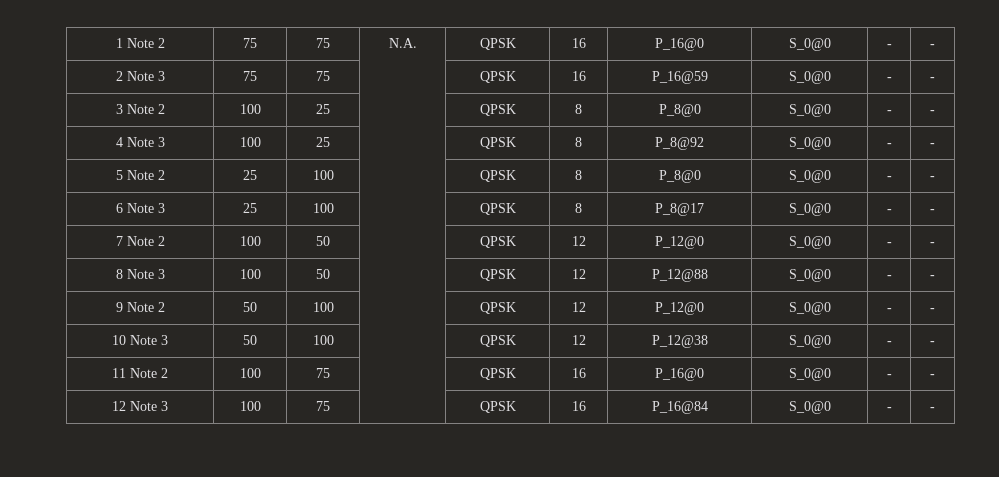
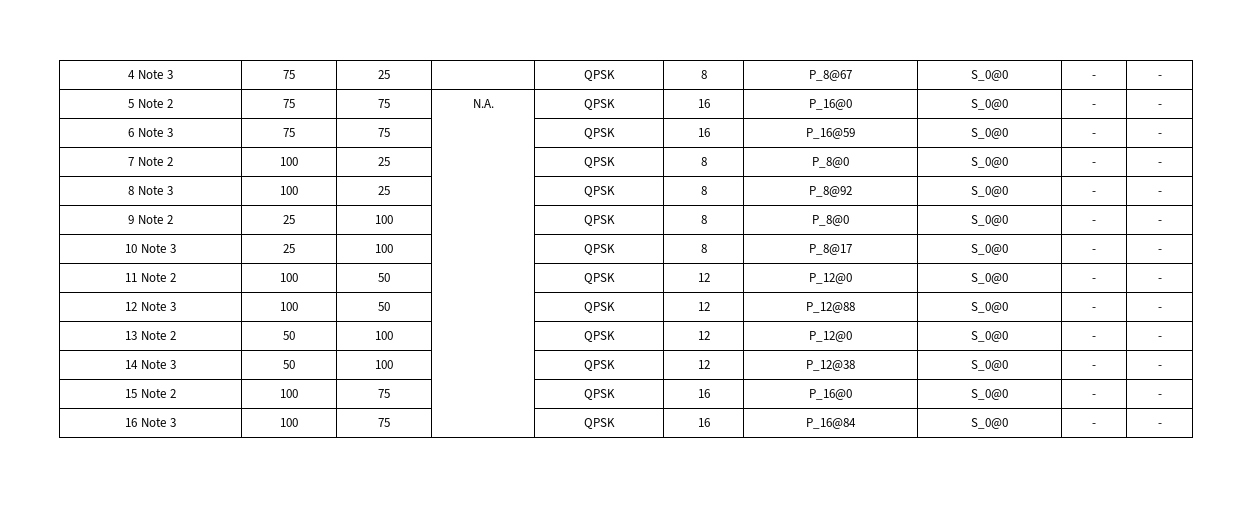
- 1 Note 2 | 75 | 75 | N.A. | QPSK | 16 | P_16@0 | S_0@0 | - | -
+ 4 Note 3 | 75 | 25 | | QPSK | 8 | P_8@67 | S_0@0 | - | -
+ 5 Note 2 | 75 | 75 | N.A. | QPSK | 16 | P_16@0 | S_0@0 | - | -
- 2 Note 3 | 75 | 75 | | QPSK | 16 | P_16@59 | S_0@0 | - | -
+ 6 Note 3 | 75 | 75 | | QPSK | 16 | P_16@59 | S_0@0 | - | -
- 3 Note 2 | 100 | 25 | | QPSK | 8 | P_8@0 | S_0@0 | - | -
+ 7 Note 2 | 100 | 25 | | QPSK | 8 | P_8@0 | S_0@0 | - | -
- 4 Note 3 | 100 | 25 | | QPSK | 8 | P_8@92 | S_0@0 | - | -
+ 8 Note 3 | 100 | 25 | | QPSK | 8 | P_8@92 | S_0@0 | - | -
- 5 Note 2 | 25 | 100 | | QPSK | 8 | P_8@0 | S_0@0 | - | -
+ 9 Note 2 | 25 | 100 | | QPSK | 8 | P_8@0 | S_0@0 | - | -
- 6 Note 3 | 25 | 100 | | QPSK | 8 | P_8@17 | S_0@0 | - | -
+ 10 Note 3 | 25 | 100 | | QPSK | 8 | P_8@17 | S_0@0 | - | -
- 7 Note 2 | 100 | 50 | | QPSK | 12 | P_12@0 | S_0@0 | - | -
+ 11 Note 2 | 100 | 50 | | QPSK | 12 | P_12@0 | S_0@0 | - | -
- 8 Note 3 | 100 | 50 | | QPSK | 12 | P_12@88 | S_0@0 | - | -
+ 12 Note 3 | 100 | 50 | | QPSK | 12 | P_12@88 | S_0@0 | - | -
- 9 Note 2 | 50 | 100 | | QPSK | 12 | P_12@0 | S_0@0 | - | -
+ 13 Note 2 | 50 | 100 | | QPSK | 12 | P_12@0 | S_0@0 | - | -
- 10 Note 3 | 50 | 100 | | QPSK | 12 | P_12@38 | S_0@0 | - | -
+ 14 Note 3 | 50 | 100 | | QPSK | 12 | P_12@38 | S_0@0 | - | -
- 11 Note 2 | 100 | 75 | | QPSK | 16 | P_16@0 | S_0@0 | - | -
+ 15 Note 2 | 100 | 75 | | QPSK | 16 | P_16@0 | S_0@0 | - | -
- 12 Note 3 | 100 | 75 | | QPSK | 16 | P_16@84 | S_0@0 | - | -
+ 16 Note 3 | 100 | 75 | | QPSK | 16 | P_16@84 | S_0@0 | - | -

